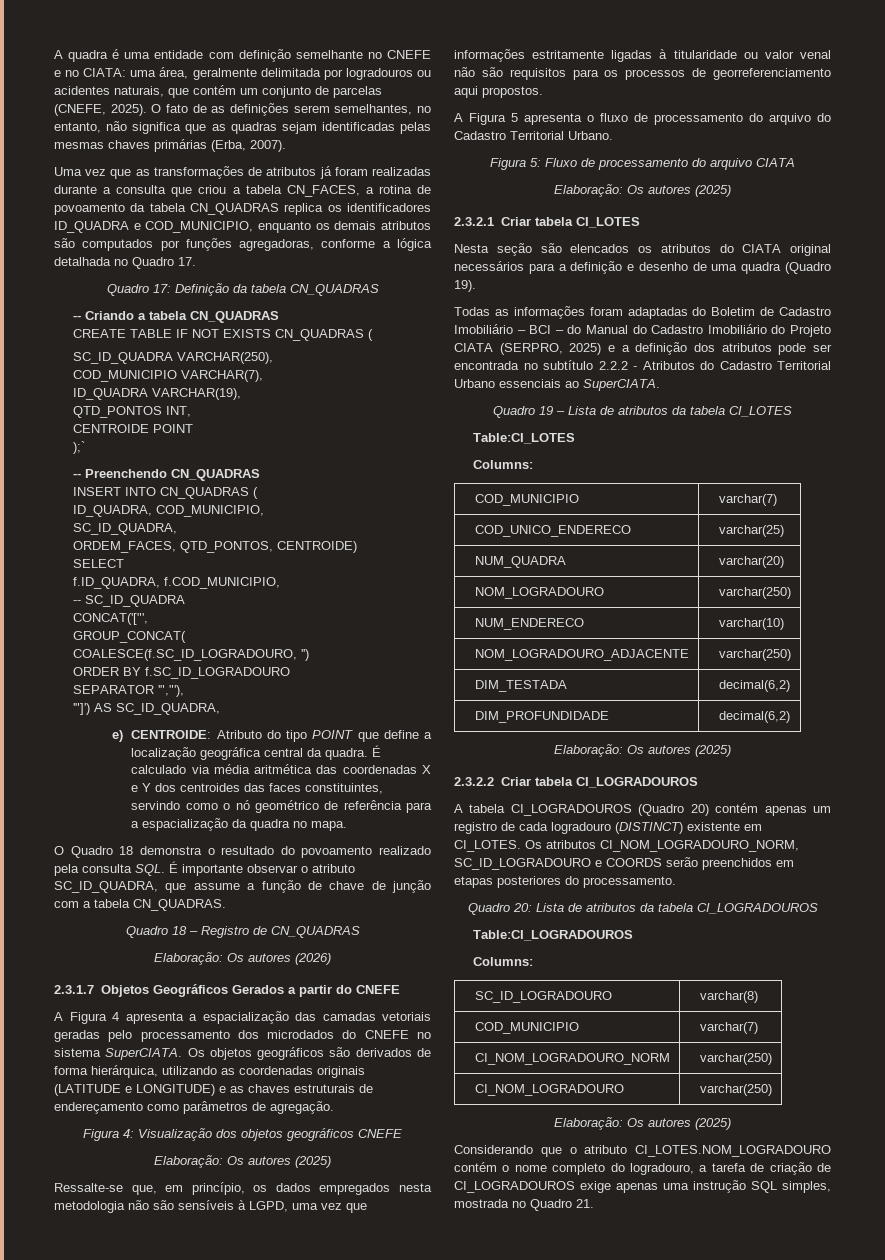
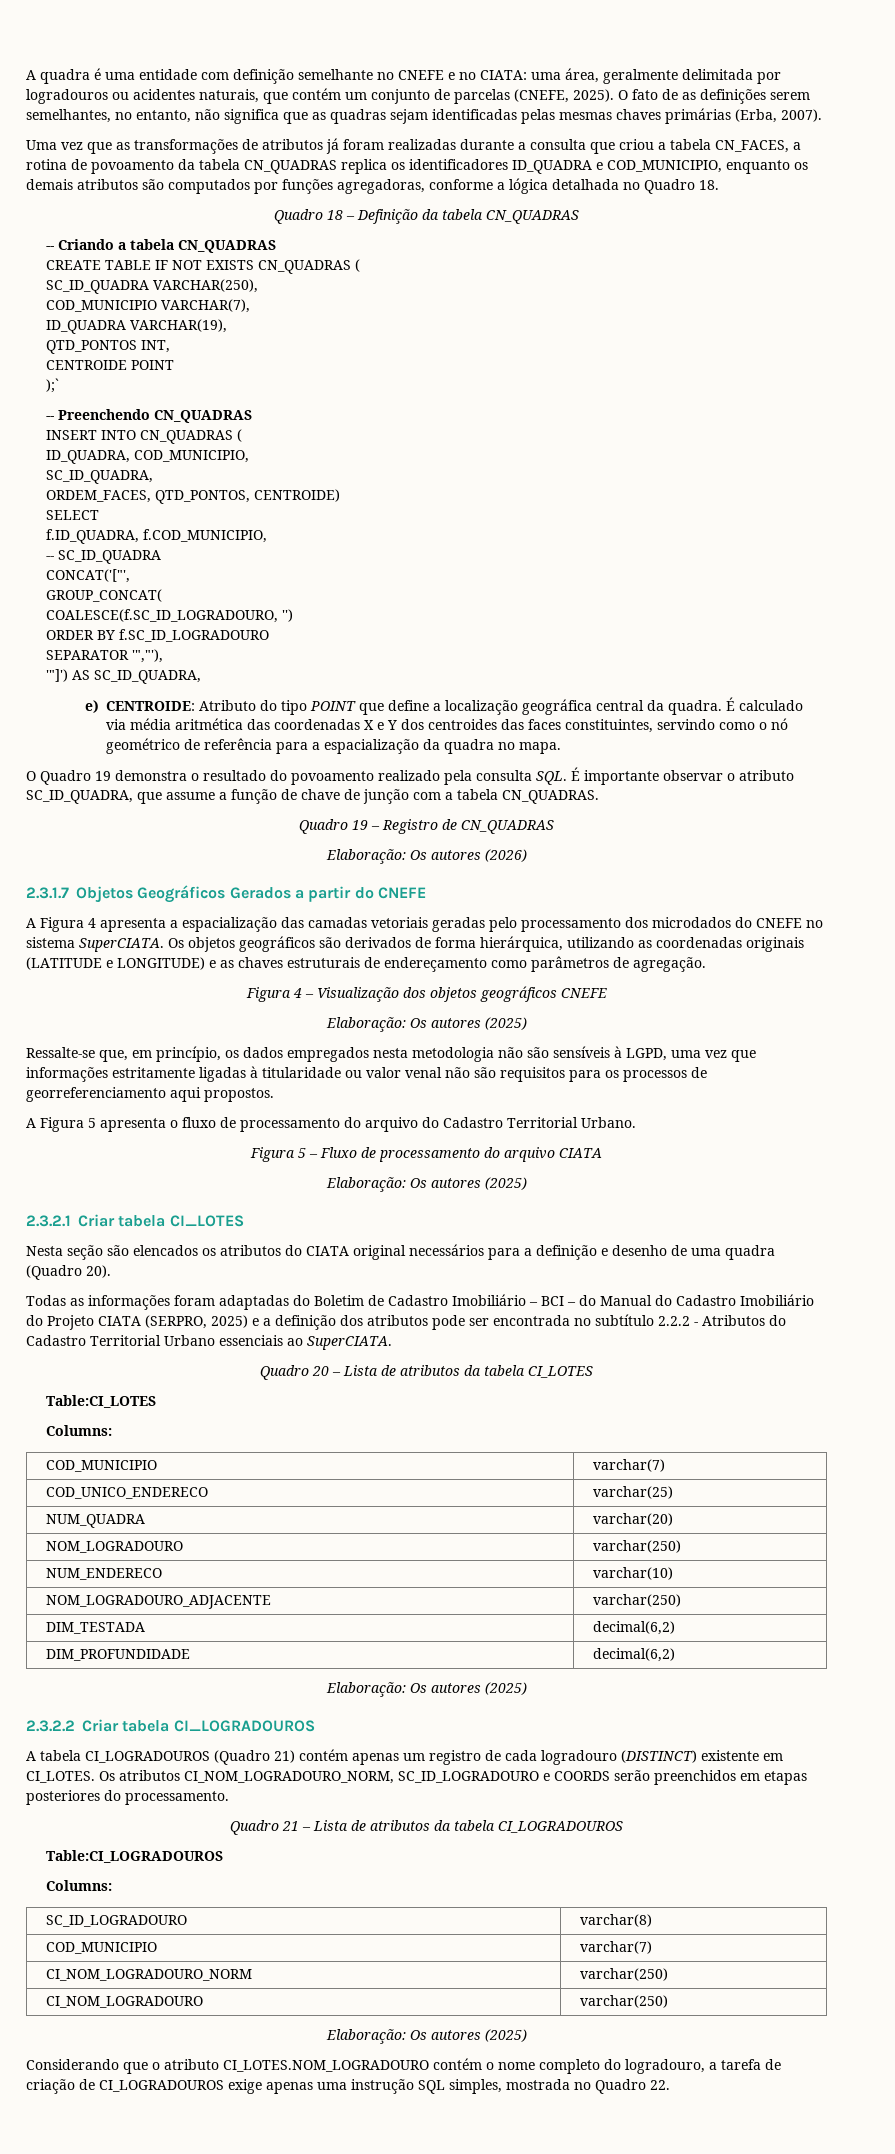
- Uma vez que as transformações de atributos já foram realizadas durante a consulta que criou a tabela CN_FACES, a rotina de povoamento da tabela CN_QUADRAS replica os identificadores ID_QUADRA e COD_MUNICIPIO, enquanto os demais atributos são computados por funções agregadoras, conforme a lógica detalhada no Quadro 17.
- Quadro 17: Definição da tabela CN_QUADRAS
+ Uma vez que as transformações de atributos já foram realizadas durante a consulta que criou a tabela CN_FACES, a rotina de povoamento da tabela CN_QUADRAS replica os identificadores ID_QUADRA e COD_MUNICIPIO, enquanto os demais atributos são computados por funções agregadoras, conforme a lógica detalhada no Quadro 18.
+ Quadro 18 – Definição da tabela CN_QUADRAS
- O Quadro 18 demonstra o resultado do povoamento realizado pela consulta SQL. É importante observar o atributo SC_ID_QUADRA, que assume a função de chave de junção com a tabela CN_QUADRAS.
+ O Quadro 19 demonstra o resultado do povoamento realizado pela consulta SQL. É importante observar o atributo SC_ID_QUADRA, que assume a função de chave de junção com a tabela CN_QUADRAS.
- Quadro 18 – Registro de CN_QUADRAS
+ Quadro 19 – Registro de CN_QUADRAS
- Figura 4: Visualização dos objetos geográficos CNEFE
+ Figura 4 – Visualização dos objetos geográficos CNEFE
- Figura 5: Fluxo de processamento do arquivo CIATA
+ Figura 5 – Fluxo de processamento do arquivo CIATA
- Nesta seção são elencados os atributos do CIATA original necessários para a definição e desenho de uma quadra (Quadro 19).
+ Nesta seção são elencados os atributos do CIATA original necessários para a definição e desenho de uma quadra (Quadro 20).
- Quadro 19 – Lista de atributos da tabela CI_LOTES
+ Quadro 20 – Lista de atributos da tabela CI_LOTES
- A tabela CI_LOGRADOUROS (Quadro 20) contém apenas um registro de cada logradouro (DISTINCT) existente em CI_LOTES.
+ A tabela CI_LOGRADOUROS (Quadro 21) contém apenas um registro de cada logradouro (DISTINCT) existente em CI_LOTES.
- Quadro 20: Lista de atributos da tabela CI_LOGRADOUROS
+ Quadro 21 – Lista de atributos da tabela CI_LOGRADOUROS
- Considerando que o atributo CI_LOTES.NOM_LOGRADOURO contém o nome completo do logradouro, a tarefa de criação de CI_LOGRADOUROS exige apenas uma instrução SQL simples, mostrada no Quadro 21.
+ Considerando que o atributo CI_LOTES.NOM_LOGRADOURO contém o nome completo do logradouro, a tarefa de criação de CI_LOGRADOUROS exige apenas uma instrução SQL simples, mostrada no Quadro 22.

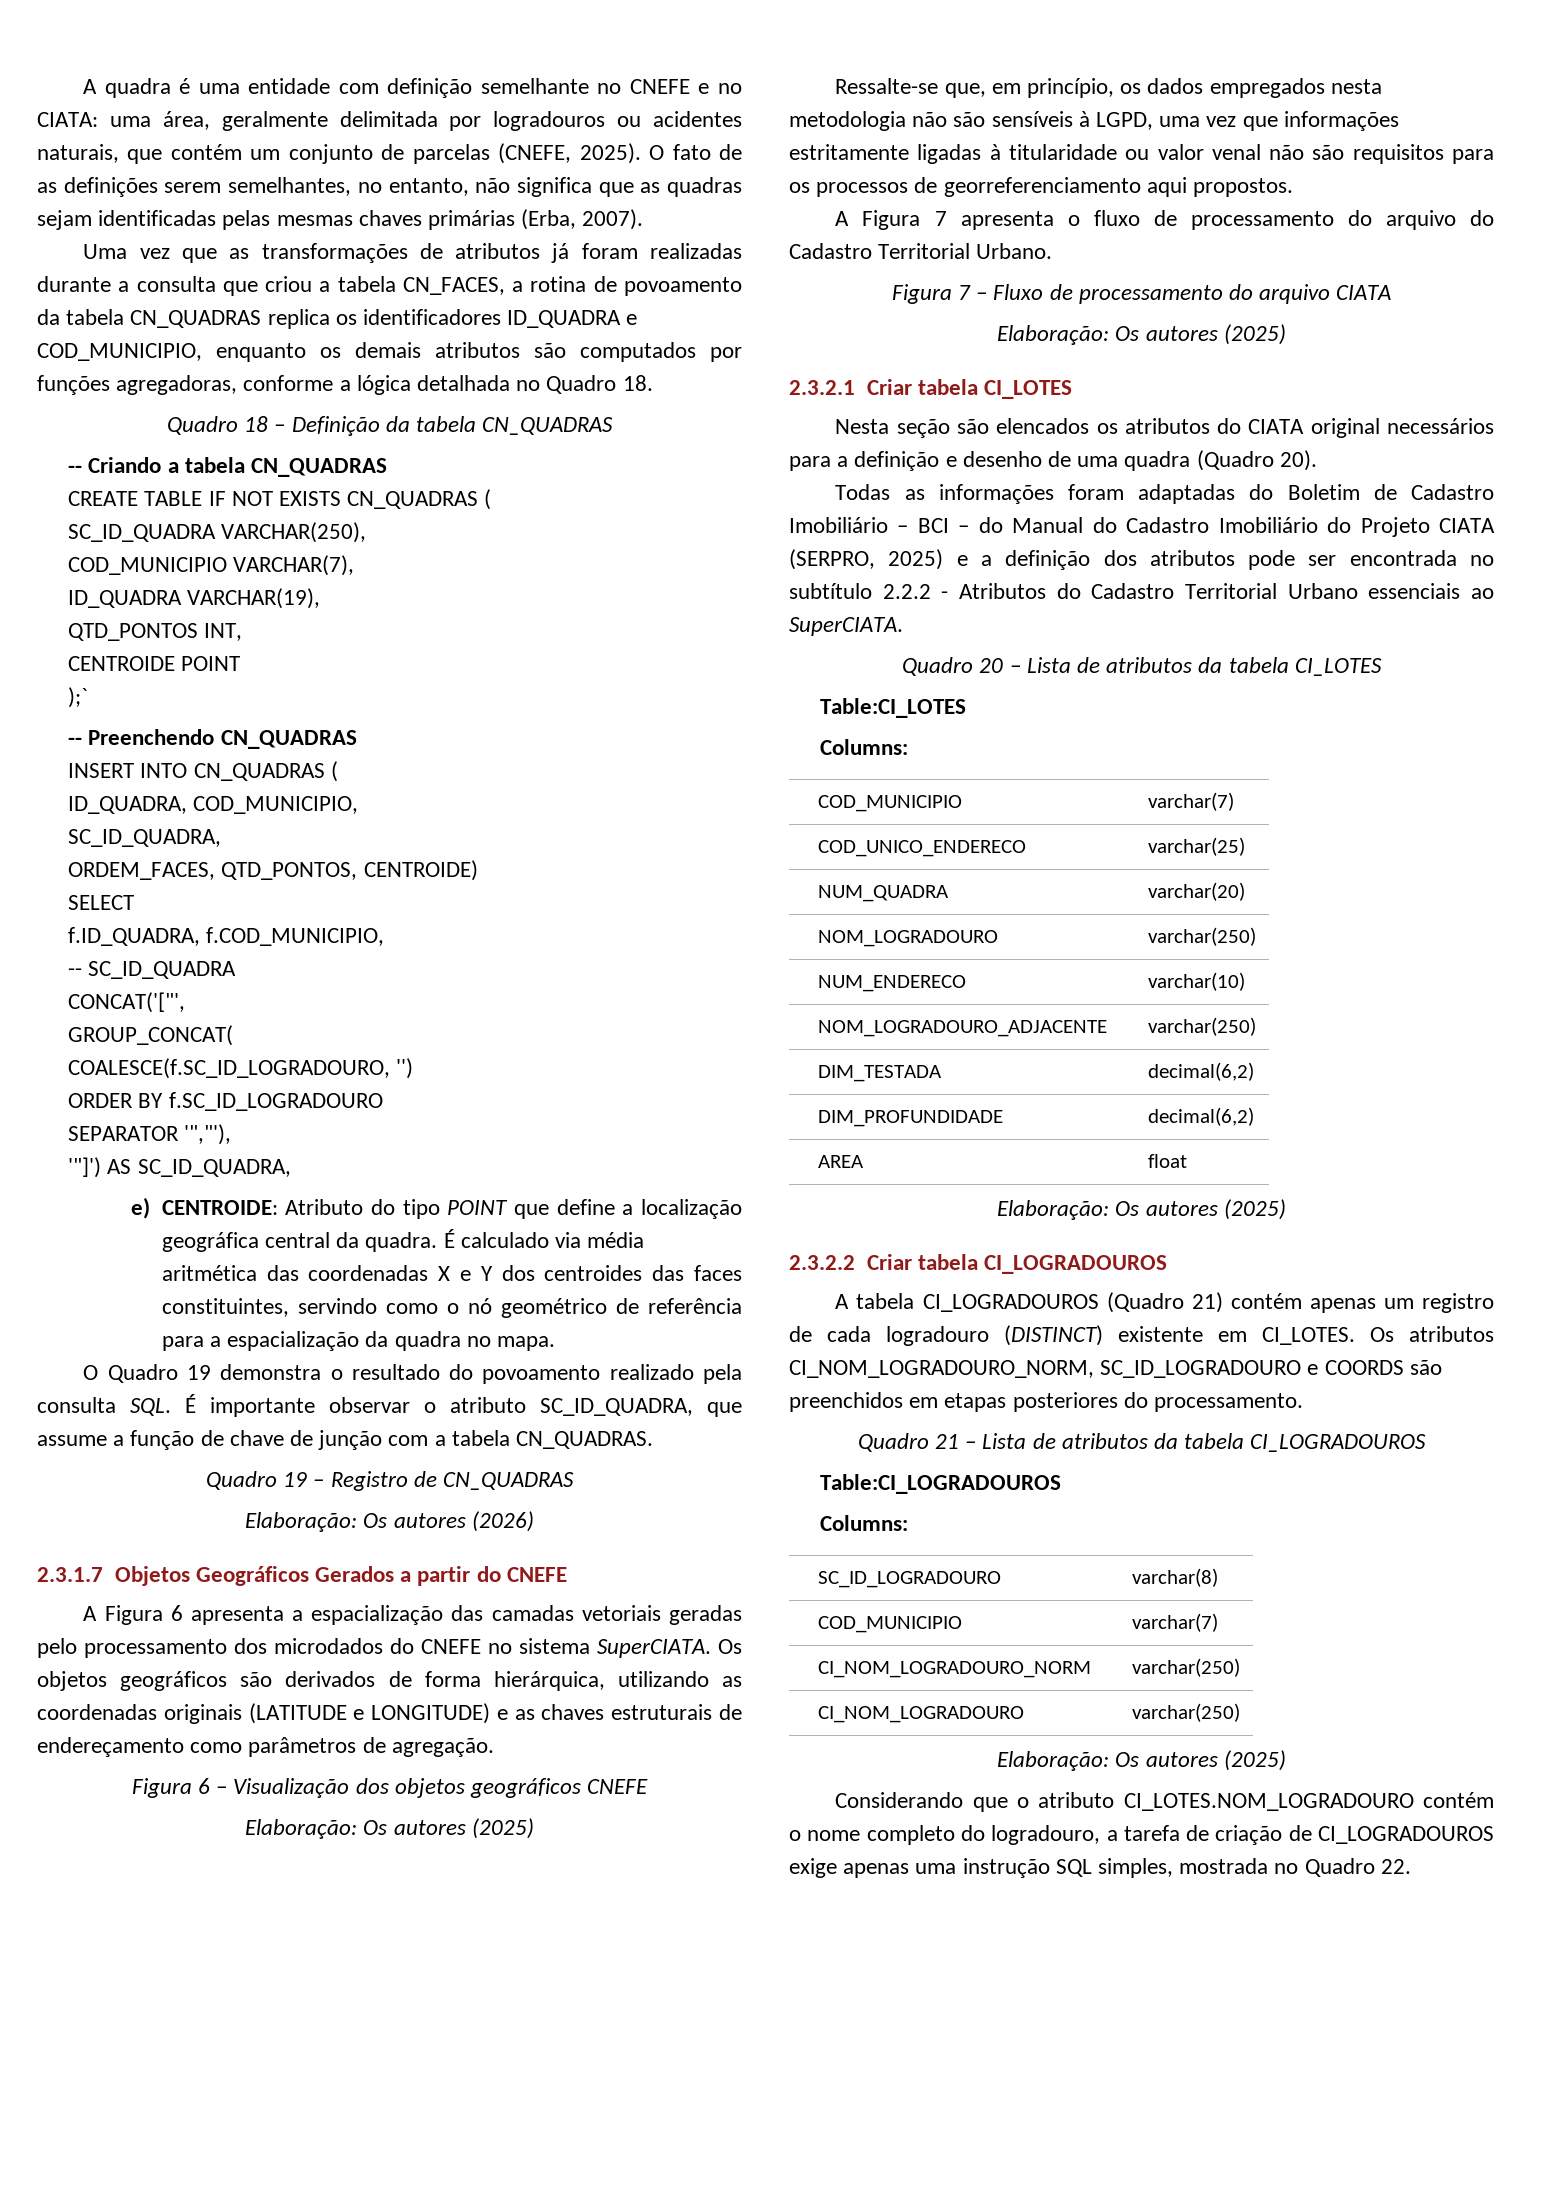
- A Figura 4 apresenta a espacialização das camadas vetoriais geradas pelo processamento dos microdados do CNEFE no sistema SuperCIATA.
+ A Figura 6 apresenta a espacialização das camadas vetoriais geradas pelo processamento dos microdados do CNEFE no sistema SuperCIATA.
- Figura 4 – Visualização dos objetos geográficos CNEFE
+ Figura 6 – Visualização dos objetos geográficos CNEFE
- A Figura 5 apresenta o fluxo de processamento do arquivo do Cadastro Territorial Urbano.
+ A Figura 7 apresenta o fluxo de processamento do arquivo do Cadastro Territorial Urbano.
- Figura 5 – Fluxo de processamento do arquivo CIATA
+ Figura 7 – Fluxo de processamento do arquivo CIATA
+ AREA | float
- Os atributos CI_NOM_LOGRADOURO_NORM, SC_ID_LOGRADOURO e COORDS serão preenchidos em etapas posteriores do processamento.
+ Os atributos CI_NOM_LOGRADOURO_NORM, SC_ID_LOGRADOURO e COORDS são preenchidos em etapas posteriores do processamento.

